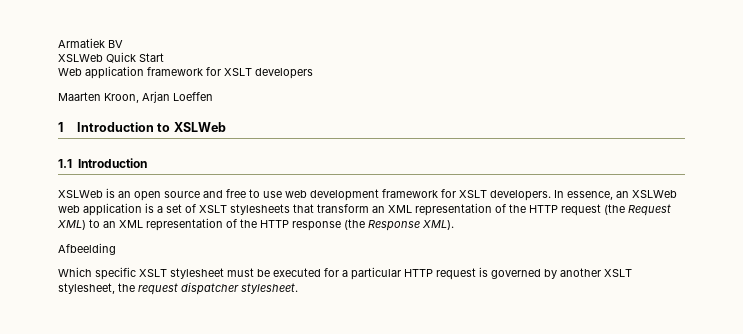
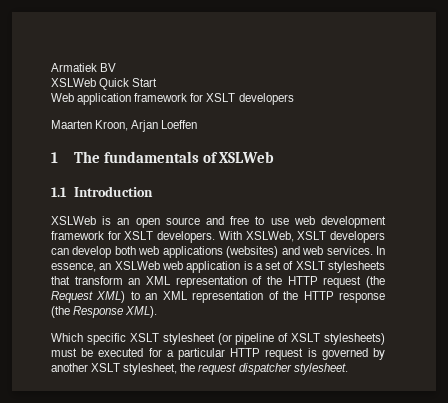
- 1 Introduction to XSLWeb
+ 1 The fundamentals of XSLWeb
+ With XSLWeb, XSLT developers can develop both web applications (websites) and web services.
- Afbeelding
- Which specific XSLT stylesheet must be executed for a particular HTTP request is governed by another XSLT stylesheet, the request dispatcher stylesheet.
+ Which specific XSLT stylesheet (or pipeline of XSLT stylesheets) must be executed for a particular HTTP request is governed by another XSLT stylesheet, the request dispatcher stylesheet.

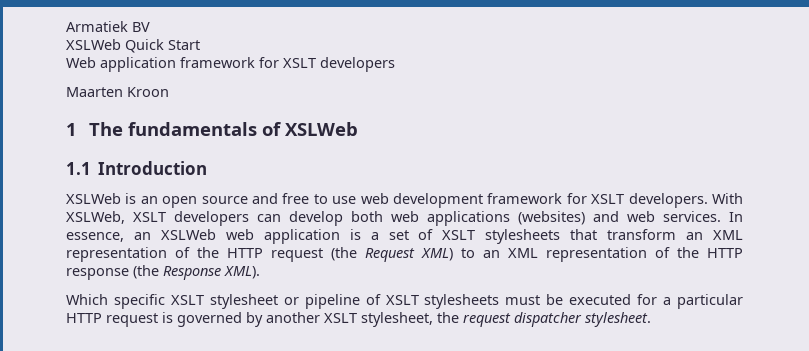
- Maarten Kroon, Arjan Loeffen
+ Maarten Kroon
- Which specific XSLT stylesheet (or pipeline of XSLT stylesheets) must be executed for a particular HTTP request is governed by another XSLT stylesheet, the request dispatcher stylesheet.
+ Which specific XSLT stylesheet or pipeline of XSLT stylesheets must be executed for a particular HTTP request is governed by another XSLT stylesheet, the request dispatcher stylesheet.

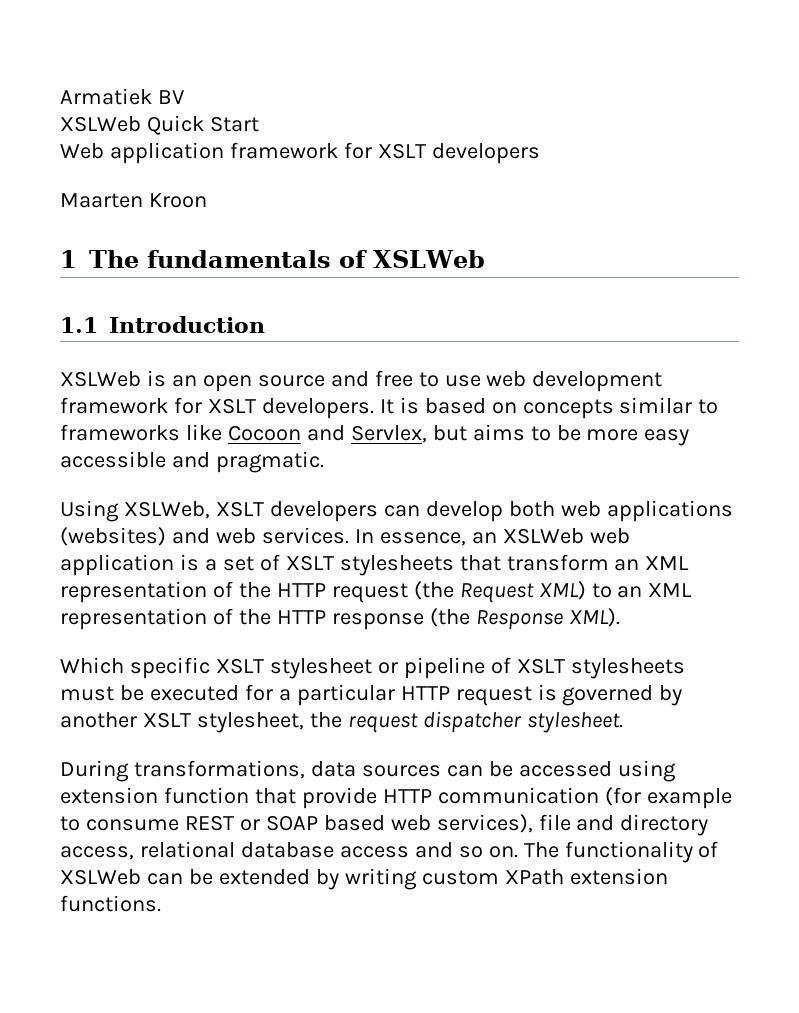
- With XSLWeb, XSLT developers can develop both web applications (websites) and web services.
+ It is based on concepts similar to frameworks like Cocoon and Servlex, but aims to be more easy accessible and pragmatic.
+ Using XSLWeb, XSLT developers can develop both web applications (websites) and web services.
+ During transformations, data sources can be accessed using extension function that provide HTTP communication (for example to consume REST or SOAP based web services), file and directory access, relational database access and so on. The functionality of XSLWeb can be extended by writing custom XPath extension functions.

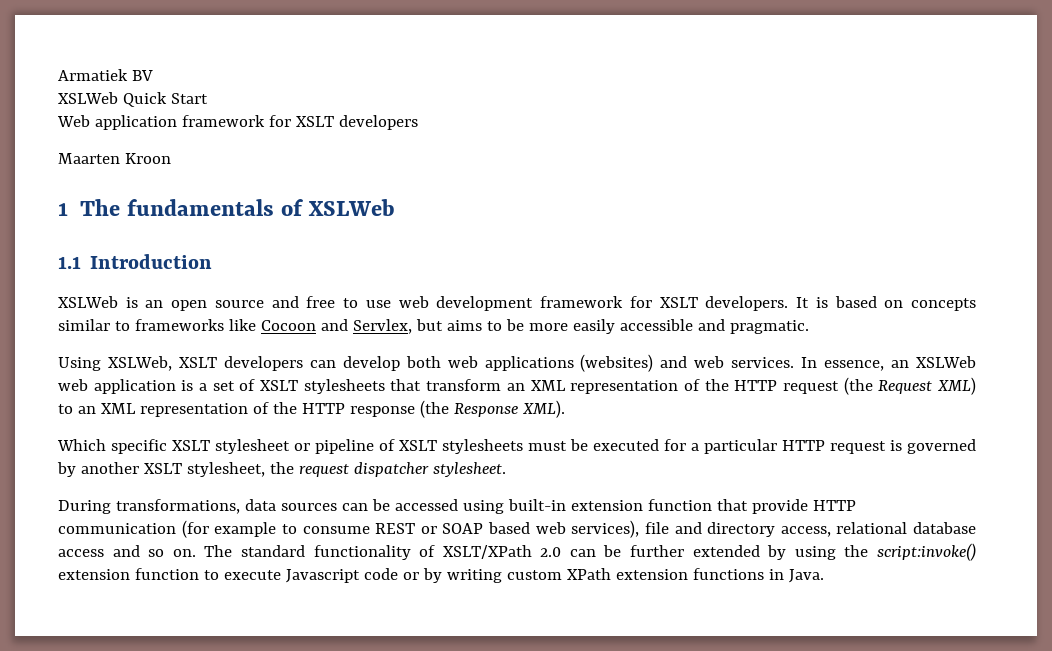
- It is based on concepts similar to frameworks like Cocoon and Servlex, but aims to be more easy accessible and pragmatic.
+ It is based on concepts similar to frameworks like Cocoon and Servlex, but aims to be more easily accessible and pragmatic.
- During transformations, data sources can be accessed using extension function that provide HTTP communication (for example to consume REST or SOAP based web services), file and directory access, relational database access and so on.
+ During transformations, data sources can be accessed using built-in extension function that provide HTTP communication (for example to consume REST or SOAP based web services), file and directory access, relational database access and so on.
- The functionality of XSLWeb can be extended by writing custom XPath extension functions.
+ The standard functionality of XSLT/XPath 2.0 can be further extended by using the script:invoke() extension function to execute Javascript code or by writing custom XPath extension functions in Java.

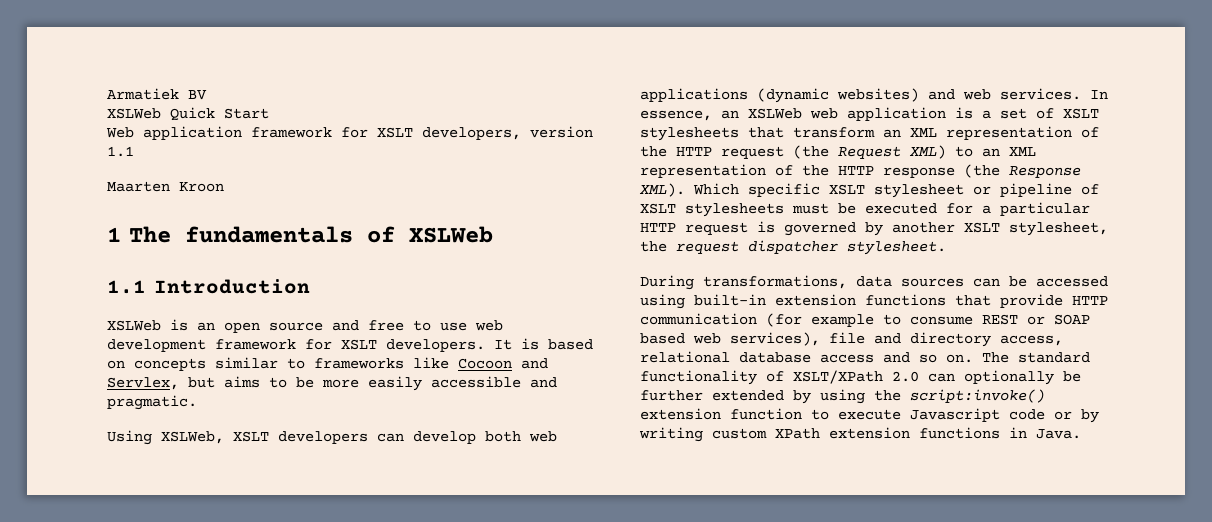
- Web application framework for XSLT developers
+ Web application framework for XSLT developers, version 1.1
- Using XSLWeb, XSLT developers can develop both web applications (websites) and web services.
+ Using XSLWeb, XSLT developers can develop both web applications (dynamic websites) and web services.
- In essence, an XSLWeb web application is a set of XSLT stylesheets that transform an XML representation of the HTTP request (the Request XML) to an XML representation of the HTTP response (the Response XML).
- Which specific XSLT stylesheet or pipeline of XSLT stylesheets must be executed for a particular HTTP request is governed by another XSLT stylesheet, the request dispatcher stylesheet.
+ In essence, an XSLWeb web application is a set of XSLT stylesheets that transform an XML representation of the HTTP request (the Request XML) to an XML representation of the HTTP response (the Response XML). Which specific XSLT stylesheet or pipeline of XSLT stylesheets must be executed for a particular HTTP request is governed by another XSLT stylesheet, the request dispatcher stylesheet.
- During transformations, data sources can be accessed using built-in extension function that provide HTTP communication (for example to consume REST or SOAP based web services), file and directory access, relational database access and so on.
+ During transformations, data sources can be accessed using built-in extension functions that provide HTTP communication (for example to consume REST or SOAP based web services), file and directory access, relational database access and so on.
- The standard functionality of XSLT/XPath 2.0 can be further extended by using the script:invoke() extension function to execute Javascript code or by writing custom XPath extension functions in Java.
+ The standard functionality of XSLT/XPath 2.0 can optionally be further extended by using the script:invoke() extension function to execute Javascript code or by writing custom XPath extension functions in Java.

